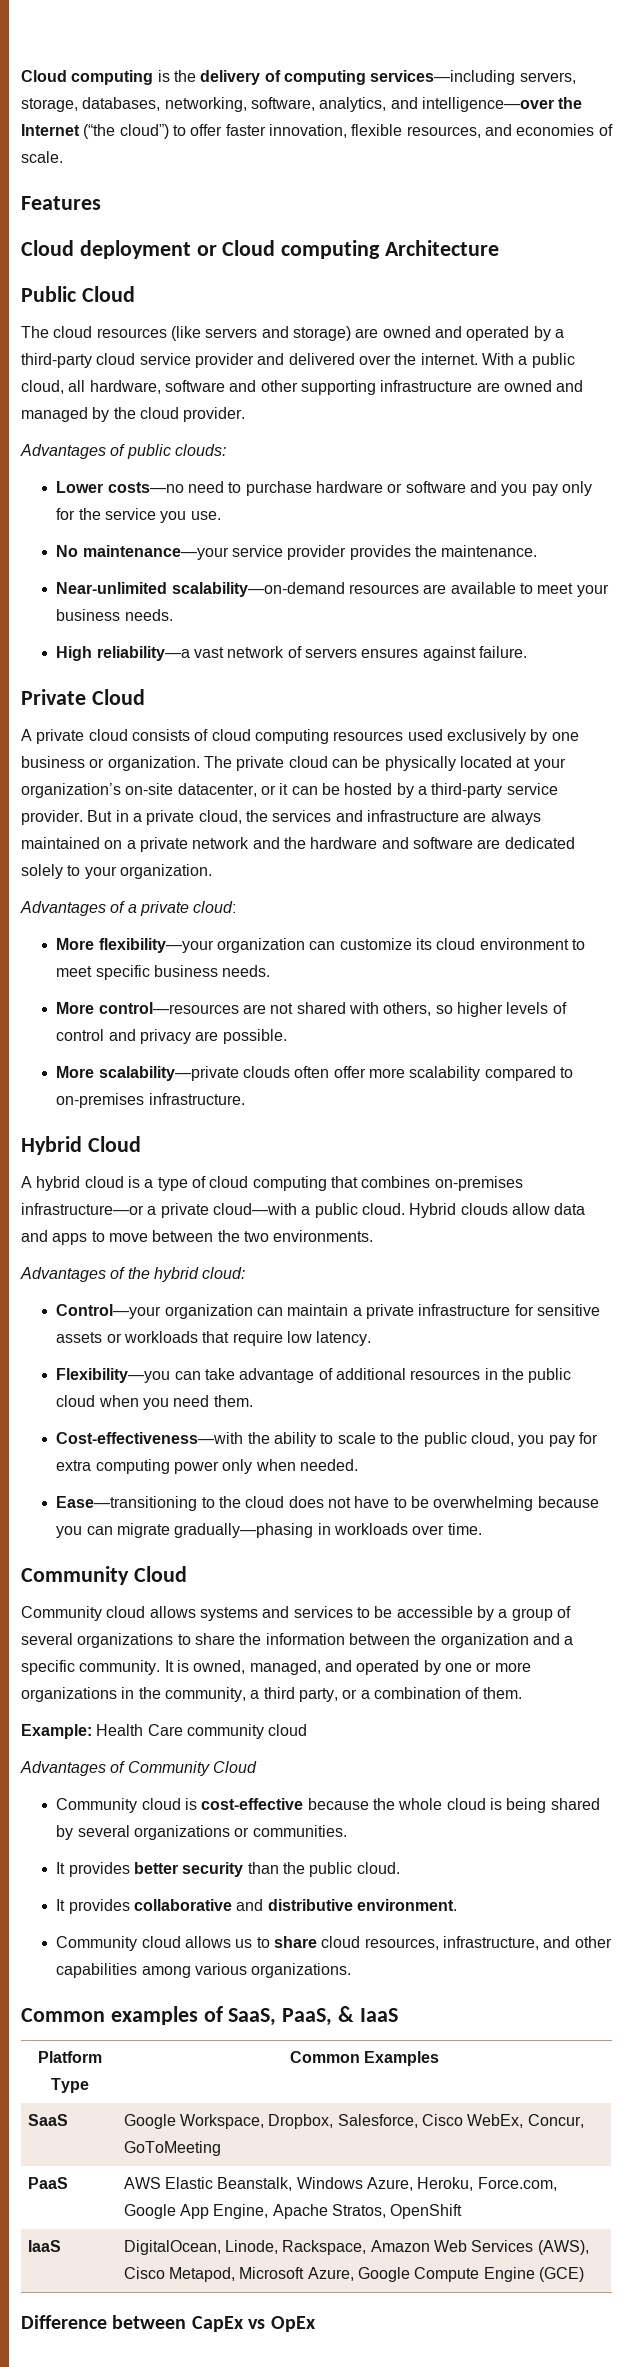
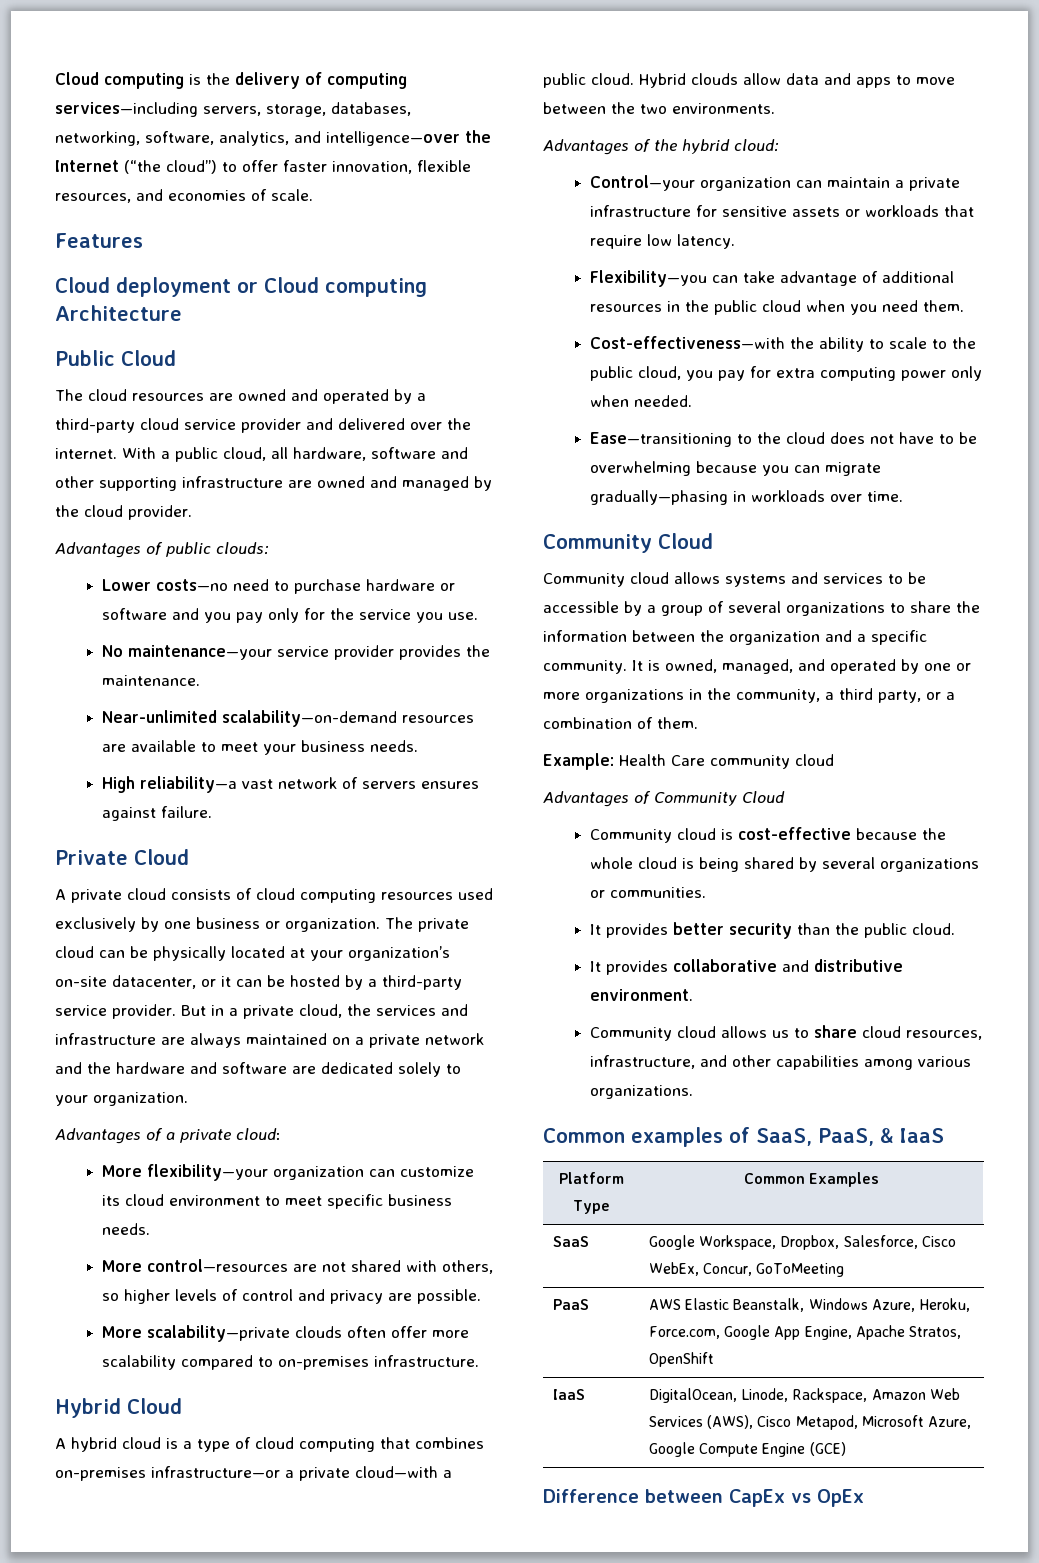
- The cloud resources (like servers and storage) are owned and operated by a third-party cloud service provider and delivered over the internet.
+ The cloud resources are owned and operated by a third-party cloud service provider and delivered over the internet.

